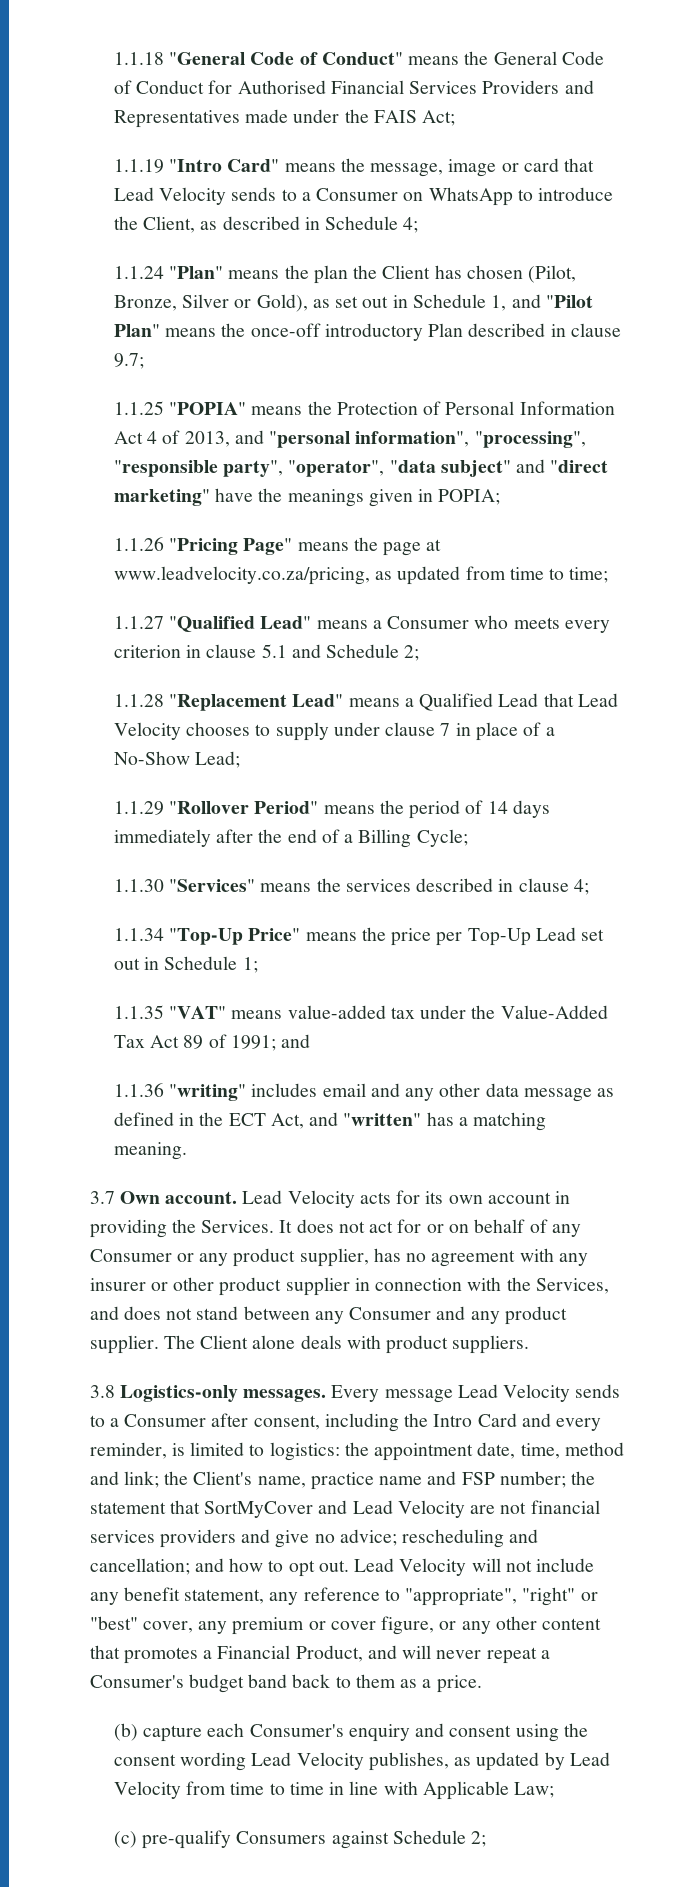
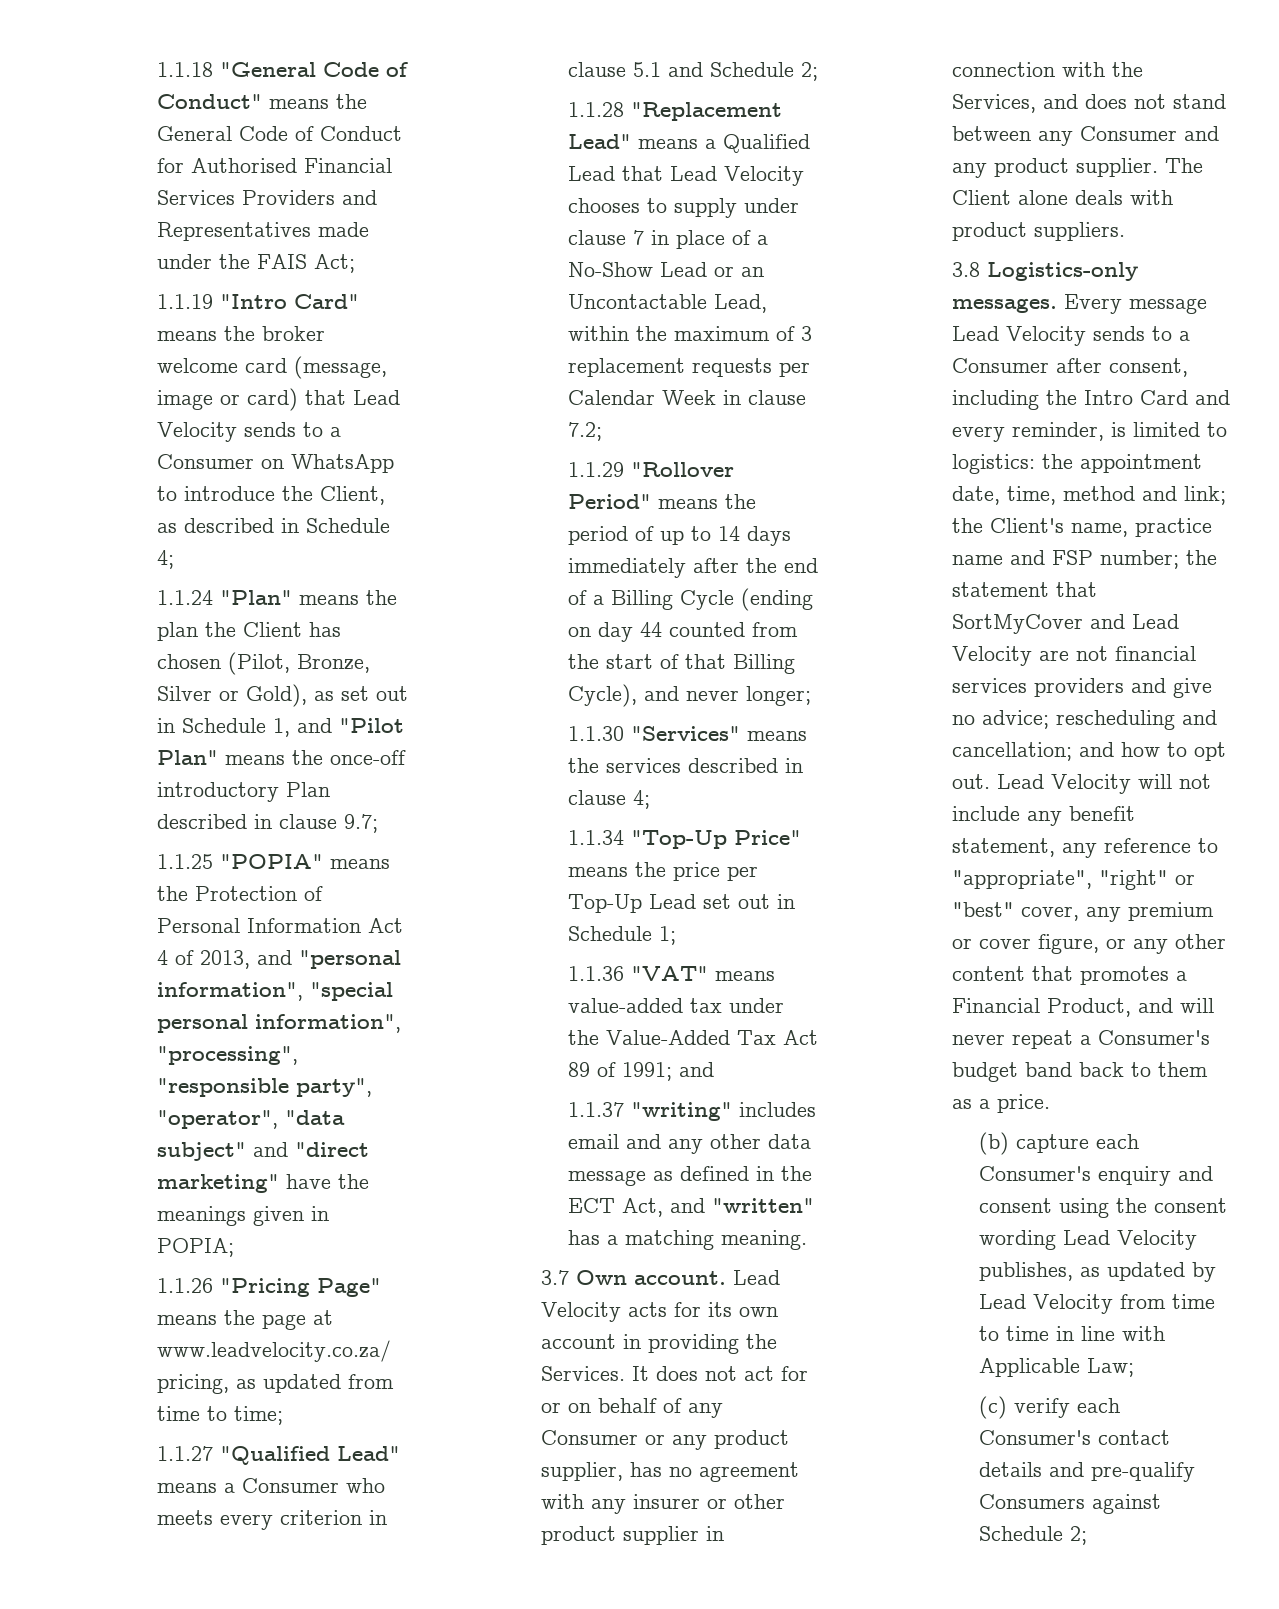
- 1.1.19 "Intro Card" means the message, image or card that Lead Velocity sends to a Consumer on WhatsApp to introduce the Client, as described in Schedule 4;
+ 1.1.19 "Intro Card" means the broker welcome card (message, image or card) that Lead Velocity sends to a Consumer on WhatsApp to introduce the Client, as described in Schedule 4;
- 1.1.25 "POPIA" means the Protection of Personal Information Act 4 of 2013, and "personal information", "processing", "responsible party", "operator", "data subject" and "direct marketing" have the meanings given in POPIA;
+ 1.1.25 "POPIA" means the Protection of Personal Information Act 4 of 2013, and "personal information", "special personal information", "processing", "responsible party", "operator", "data subject" and "direct marketing" have the meanings given in POPIA;
- 1.1.28 "Replacement Lead" means a Qualified Lead that Lead Velocity chooses to supply under clause 7 in place of a No-Show Lead;
+ 1.1.28 "Replacement Lead" means a Qualified Lead that Lead Velocity chooses to supply under clause 7 in place of a No-Show Lead or an Uncontactable Lead, within the maximum of 3 replacement requests per Calendar Week in clause 7.2;
- 1.1.29 "Rollover Period" means the period of 14 days immediately after the end of a Billing Cycle;
+ 1.1.29 "Rollover Period" means the period of up to 14 days immediately after the end of a Billing Cycle (ending on day 44 counted from the start of that Billing Cycle), and never longer;
- 1.1.35 "VAT" means value-added tax under the Value-Added Tax Act 89 of 1991; and
+ 1.1.36 "VAT" means value-added tax under the Value-Added Tax Act 89 of 1991; and
- 1.1.36 "writing" includes email and any other data message as defined in the ECT Act, and "written" has a matching meaning.
+ 1.1.37 "writing" includes email and any other data message as defined in the ECT Act, and "written" has a matching meaning.
- (c) pre-qualify Consumers against Schedule 2;
+ (c) verify each Consumer's contact details and pre-qualify Consumers against Schedule 2;

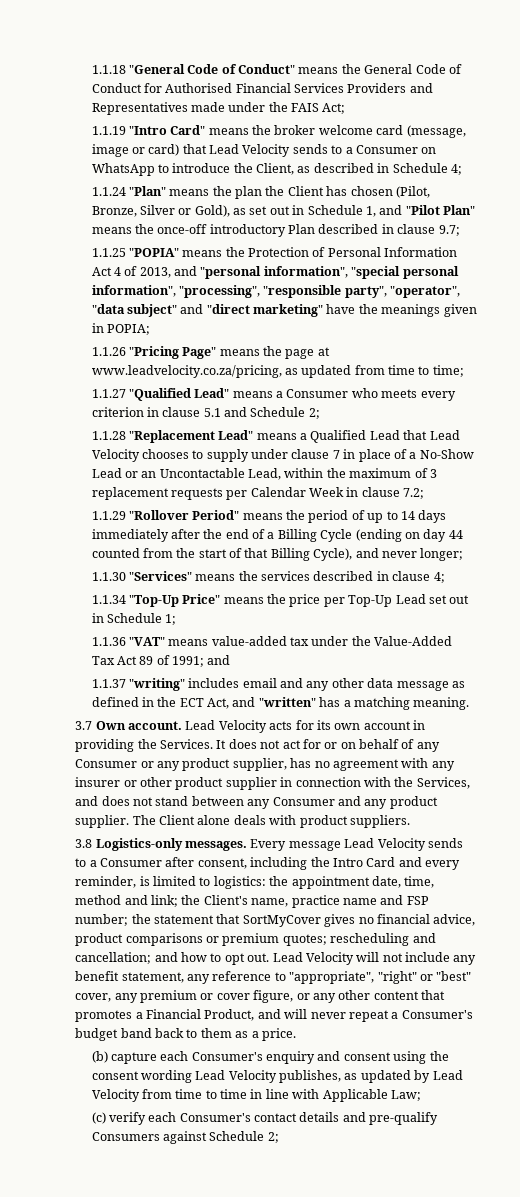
- Every message Lead Velocity sends to a Consumer after consent, including the Intro Card and every reminder, is limited to logistics: the appointment date, time, method and link; the Client's name, practice name and FSP number; the statement that SortMyCover and Lead Velocity are not financial services providers and give no advice; rescheduling and cancellation; and how to opt out.
+ Every message Lead Velocity sends to a Consumer after consent, including the Intro Card and every reminder, is limited to logistics: the appointment date, time, method and link; the Client's name, practice name and FSP number; the statement that SortMyCover gives no financial advice, product comparisons or premium quotes; rescheduling and cancellation; and how to opt out.

